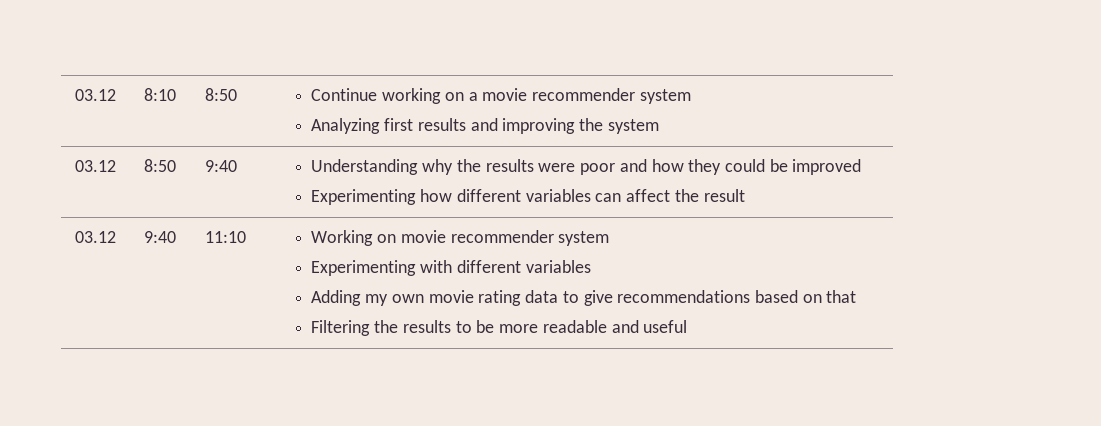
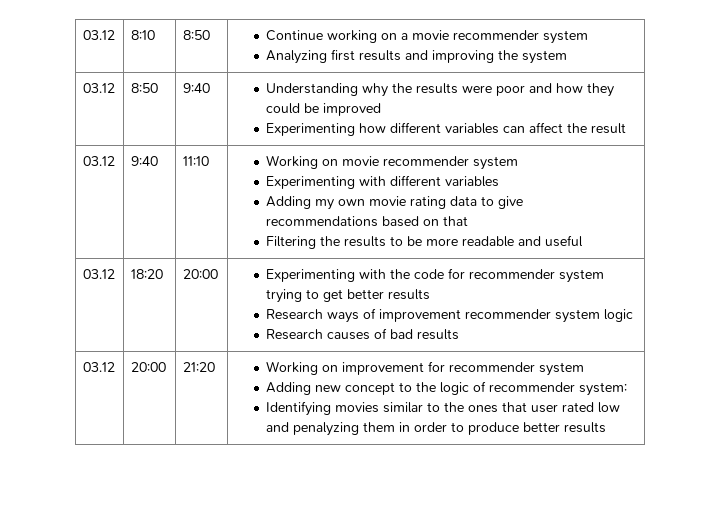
+ 03.12 | 18:20 | 20:00 | Experimenting with the code for recommender system trying to get better results
+ Research ways of improvement recommender system logic
+ Research causes of bad results
+ 03.12 | 20:00 | 21:20 | Working on improvement for recommender system
+ Adding new concept to the logic of recommender system:
+ Identifying movies similar to the ones that user rated low and penalyzing them in order to produce better results

